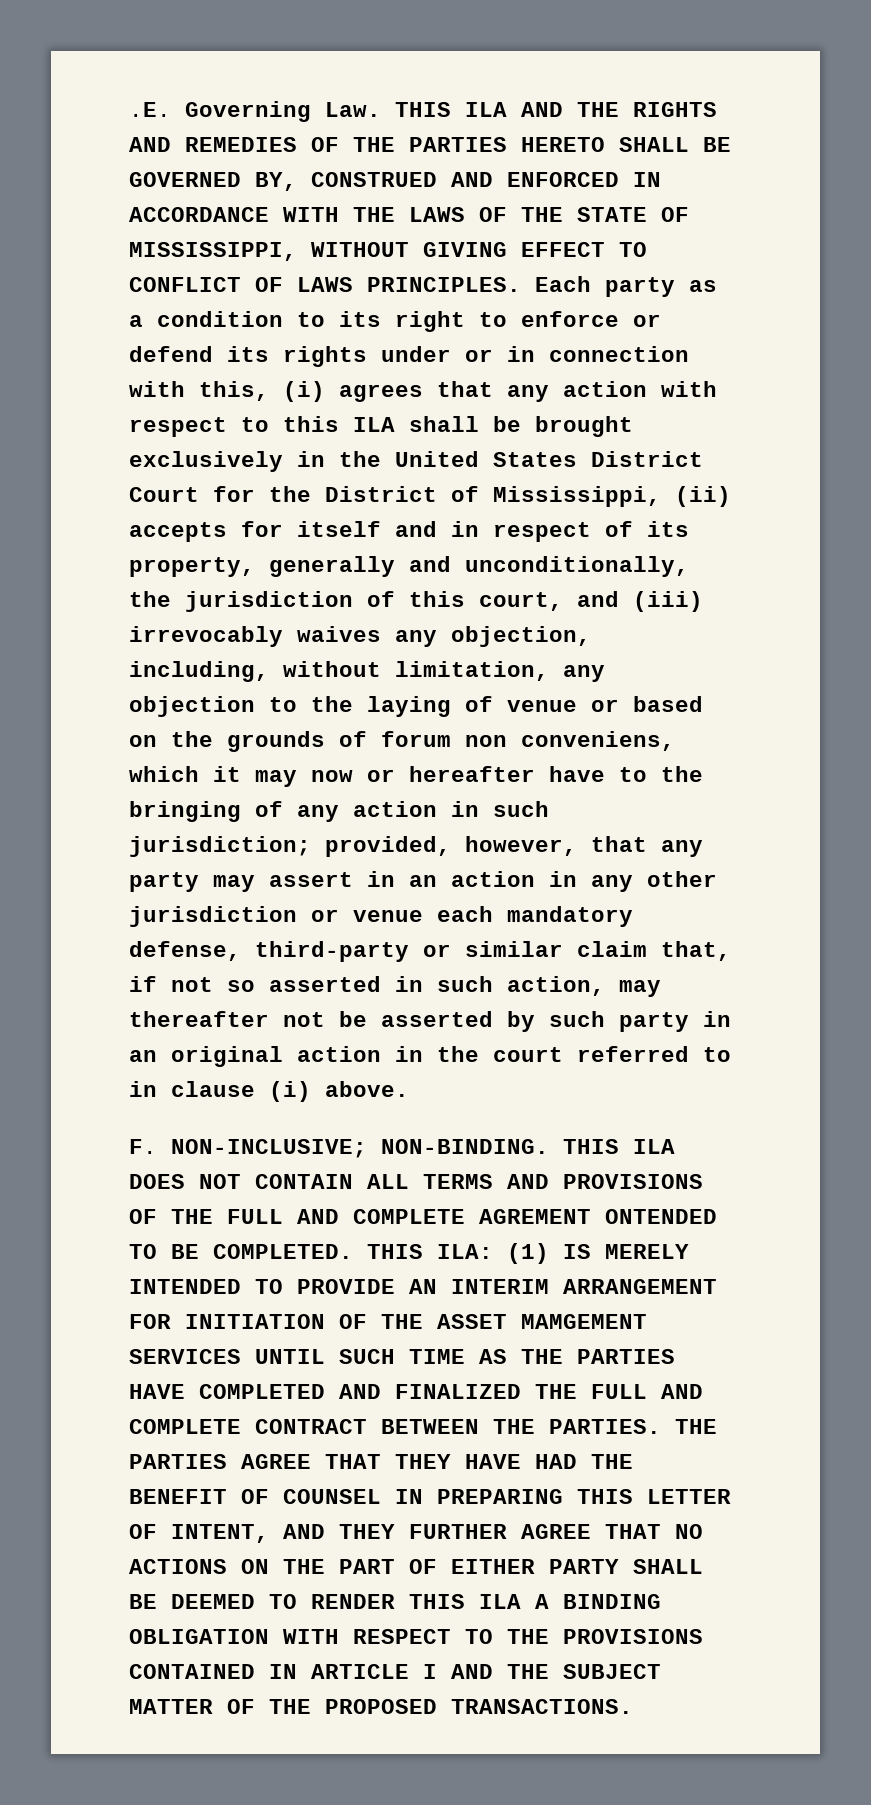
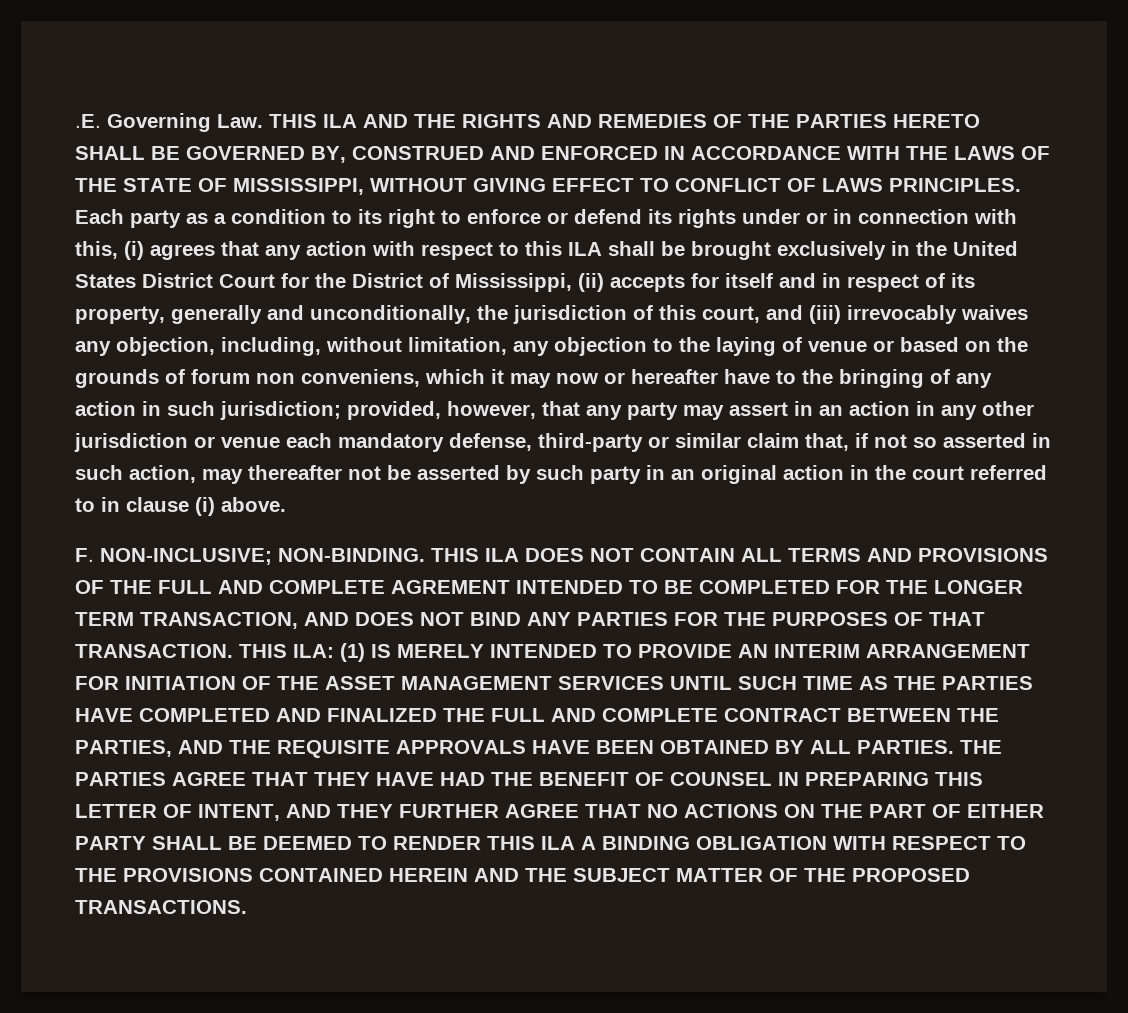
- THIS ILA DOES NOT CONTAIN ALL TERMS AND PROVISIONS OF THE FULL AND COMPLETE AGREMENT ONTENDED TO BE COMPLETED.
+ THIS ILA DOES NOT CONTAIN ALL TERMS AND PROVISIONS OF THE FULL AND COMPLETE AGREMENT INTENDED TO BE COMPLETED FOR THE LONGER TERM TRANSACTION, AND DOES NOT BIND ANY PARTIES FOR THE PURPOSES OF THAT TRANSACTION.
- THIS ILA: (1) IS MERELY INTENDED TO PROVIDE AN INTERIM ARRANGEMENT FOR INITIATION OF THE ASSET MAMGEMENT SERVICES UNTIL SUCH TIME AS THE PARTIES HAVE COMPLETED AND FINALIZED THE FULL AND COMPLETE CONTRACT BETWEEN THE PARTIES.
+ THIS ILA: (1) IS MERELY INTENDED TO PROVIDE AN INTERIM ARRANGEMENT FOR INITIATION OF THE ASSET MANAGEMENT SERVICES UNTIL SUCH TIME AS THE PARTIES HAVE COMPLETED AND FINALIZED THE FULL AND COMPLETE CONTRACT BETWEEN THE PARTIES, AND THE REQUISITE APPROVALS HAVE BEEN OBTAINED BY ALL PARTIES.
- THE PARTIES AGREE THAT THEY HAVE HAD THE BENEFIT OF COUNSEL IN PREPARING THIS LETTER OF INTENT, AND THEY FURTHER AGREE THAT NO ACTIONS ON THE PART OF EITHER PARTY SHALL BE DEEMED TO RENDER THIS ILA A BINDING OBLIGATION WITH RESPECT TO THE PROVISIONS CONTAINED IN ARTICLE I AND THE SUBJECT MATTER OF THE PROPOSED TRANSACTIONS.
+ THE PARTIES AGREE THAT THEY HAVE HAD THE BENEFIT OF COUNSEL IN PREPARING THIS LETTER OF INTENT, AND THEY FURTHER AGREE THAT NO ACTIONS ON THE PART OF EITHER PARTY SHALL BE DEEMED TO RENDER THIS ILA A BINDING OBLIGATION WITH RESPECT TO THE PROVISIONS CONTAINED HEREIN AND THE SUBJECT MATTER OF THE PROPOSED TRANSACTIONS.

